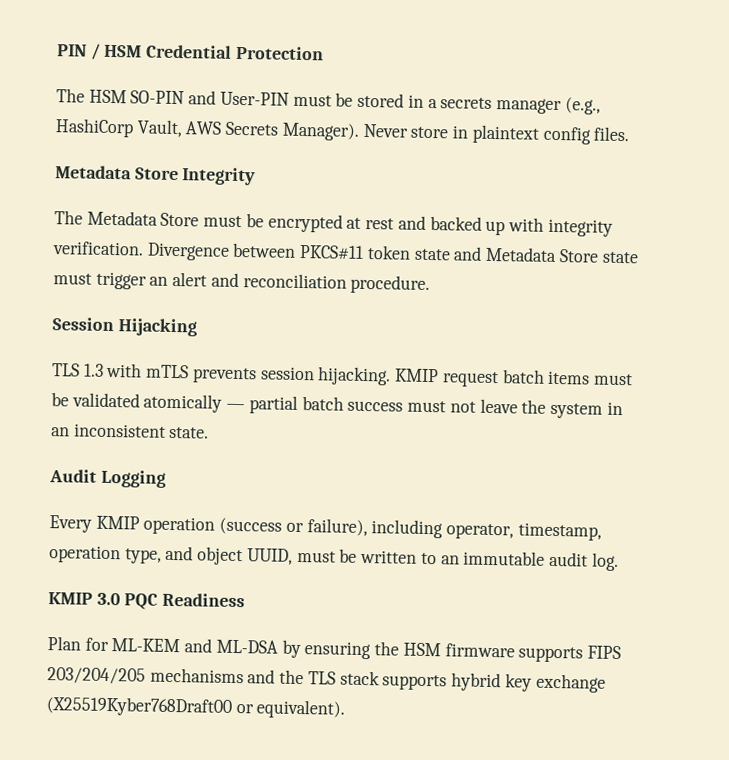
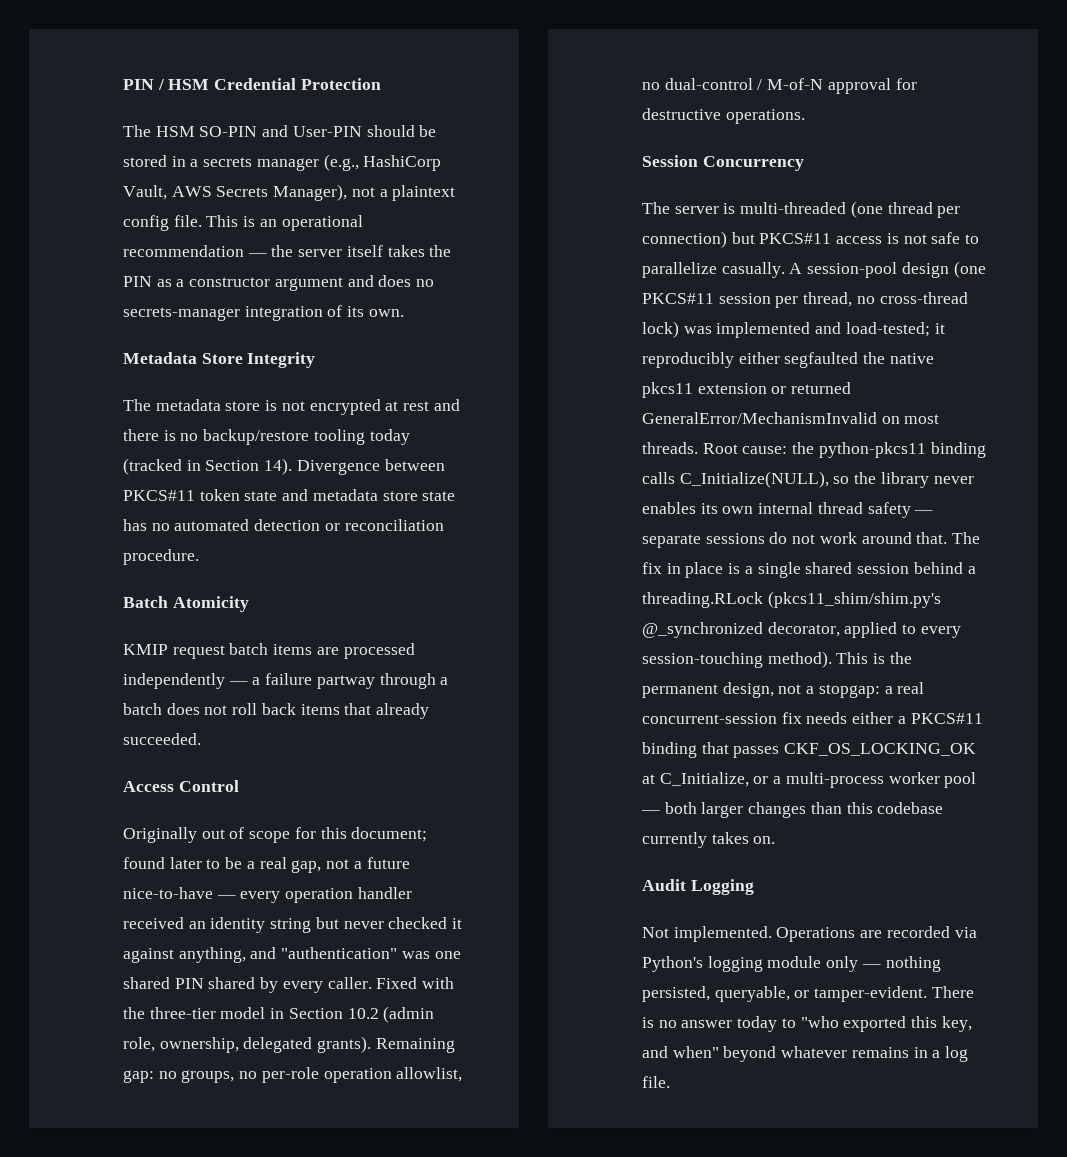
- The HSM SO-PIN and User-PIN must be stored in a secrets manager (e.g., HashiCorp Vault, AWS Secrets Manager). Never store in plaintext config files.
+ The HSM SO-PIN and User-PIN should be stored in a secrets manager (e.g., HashiCorp Vault, AWS Secrets Manager), not a plaintext config file. This is an operational recommendation — the server itself takes the PIN as a constructor argument and does no secrets-manager integration of its own.
  Metadata Store Integrity
- The Metadata Store must be encrypted at rest and backed up with integrity verification.
+ The metadata store is not encrypted at rest and there is no backup/restore tooling today (tracked in Section 14).
- Divergence between PKCS#11 token state and Metadata Store state must trigger an alert and reconciliation procedure.
- Session Hijacking
- TLS 1.3 with mTLS prevents session hijacking. KMIP request batch items must be validated atomically — partial batch success must not leave the system in an inconsistent state.
+ Divergence between PKCS#11 token state and metadata store state has no automated detection or reconciliation procedure.
+ Batch Atomicity
+ KMIP request batch items are processed independently — a failure partway through a batch does not roll back items that already succeeded.
+ Access Control
+ Originally out of scope for this document; found later to be a real gap, not a future nice-to-have — every operation handler received an identity string but never checked it against anything, and "authentication" was one shared PIN shared by every caller. Fixed with the three-tier model in Section 10.2 (admin role, ownership, delegated grants). Remaining gap: no groups, no per-role operation allowlist, no dual-control / M-of-N approval for destructive operations.
+ Session Concurrency
+ The server is multi-threaded (one thread per connection) but PKCS#11 access is not safe to parallelize casually. A session-pool design (one PKCS#11 session per thread, no cross-thread lock) was implemented and load-tested; it reproducibly either segfaulted the native pkcs11 extension or returned GeneralError/MechanismInvalid on most threads. Root cause: the python-pkcs11 binding calls C_Initialize(NULL), so the library never enables its own internal thread safety — separate sessions do not work around that. The fix in place is a single shared session behind a threading.RLock (pkcs11_shim/shim.py's @_synchronized decorator, applied to every session-touching method). This is the permanent design, not a stopgap: a real concurrent-session fix needs either a PKCS#11 binding that passes CKF_OS_LOCKING_OK at C_Initialize, or a multi-process worker pool — both larger changes than this codebase currently takes on.
  Audit Logging
- Every KMIP operation (success or failure), including operator, timestamp, operation type, and object UUID, must be written to an immutable audit log.
- KMIP 3.0 PQC Readiness
- Plan for ML-KEM and ML-DSA by ensuring the HSM firmware supports FIPS 203/204/205 mechanisms and the TLS stack supports hybrid key exchange (X25519Kyber768Draft00 or equivalent).
+ Not implemented. Operations are recorded via Python's logging module only — nothing persisted, queryable, or tamper-evident. There is no answer today to "who exported this key, and when" beyond whatever remains in a log file.

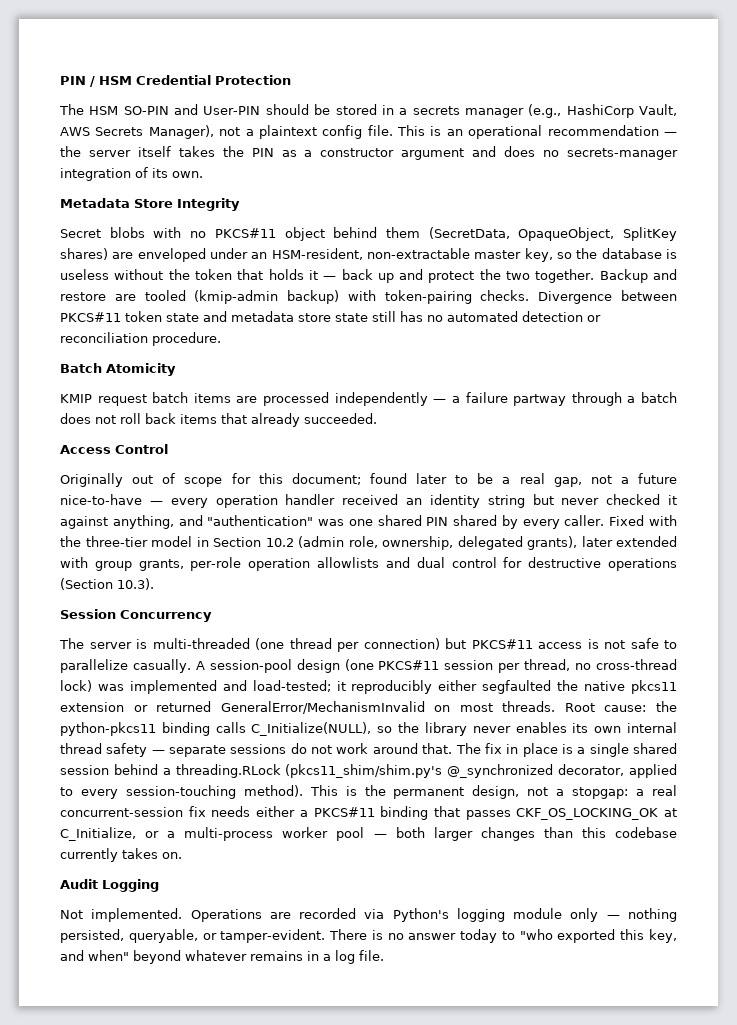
- The metadata store is not encrypted at rest and there is no backup/restore tooling today (tracked in Section 14).
+ Secret blobs with no PKCS#11 object behind them (SecretData, OpaqueObject, SplitKey shares) are enveloped under an HSM-resident, non-extractable master key, so the database is useless without the token that holds it — back up and protect the two together. Backup and restore are tooled (kmip-admin backup) with token-pairing checks.
- Divergence between PKCS#11 token state and metadata store state has no automated detection or reconciliation procedure.
+ Divergence between PKCS#11 token state and metadata store state still has no automated detection or reconciliation procedure.
- Fixed with the three-tier model in Section 10.2 (admin role, ownership, delegated grants). Remaining gap: no groups, no per-role operation allowlist, no dual-control / M-of-N approval for destructive operations.
+ Fixed with the three-tier model in Section 10.2 (admin role, ownership, delegated grants), later extended with group grants, per-role operation allowlists and dual control for destructive operations (Section 10.3).

